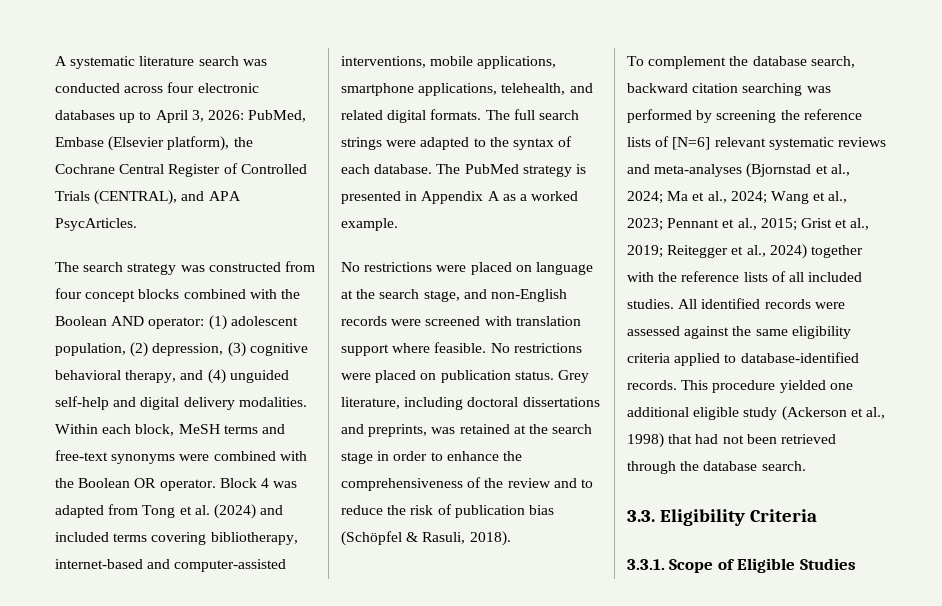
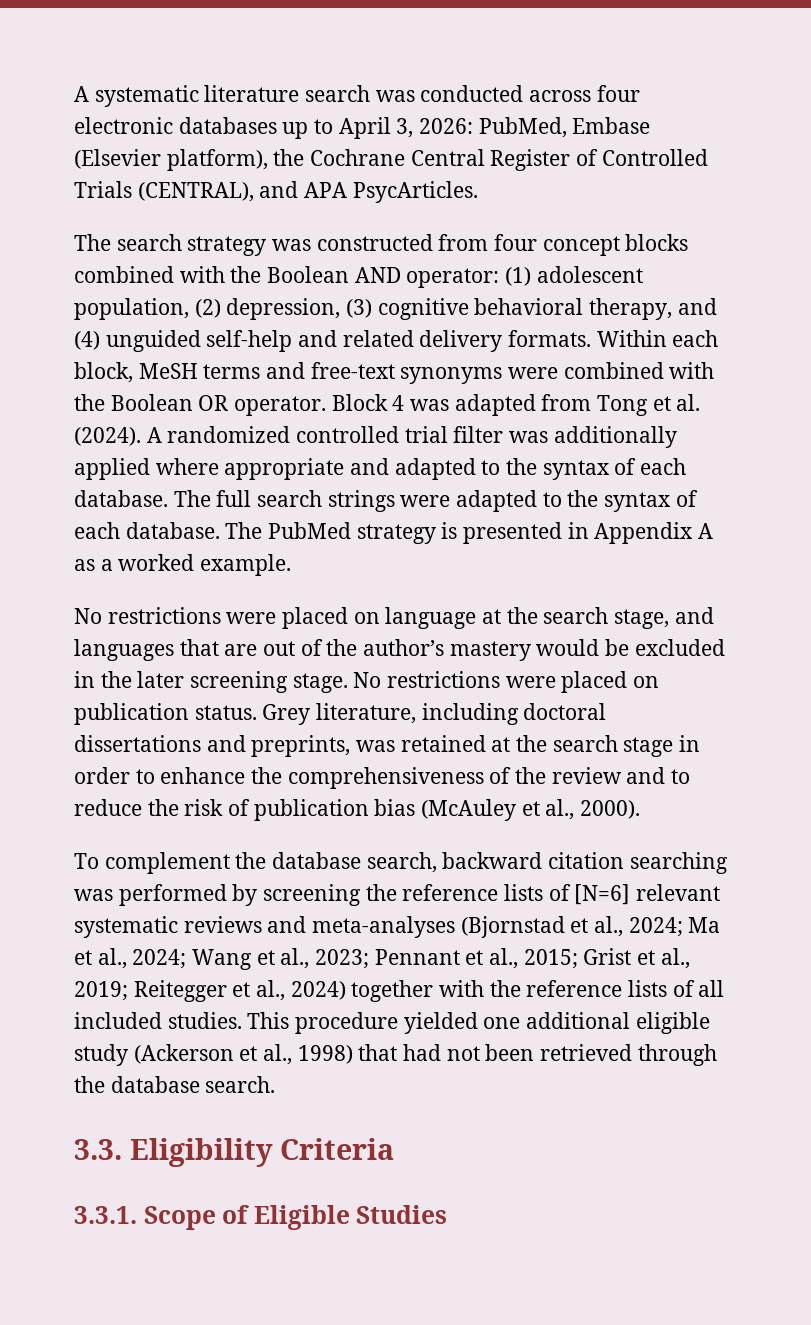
- The search strategy was constructed from four concept blocks combined with the Boolean AND operator: (1) adolescent population, (2) depression, (3) cognitive behavioral therapy, and (4) unguided self-help and digital delivery modalities.
+ The search strategy was constructed from four concept blocks combined with the Boolean AND operator: (1) adolescent population, (2) depression, (3) cognitive behavioral therapy, and (4) unguided self-help and related delivery formats.
- Block 4 was adapted from Tong et al. (2024) and included terms covering bibliotherapy, internet-based and computer-assisted interventions, mobile applications, smartphone applications, telehealth, and related digital formats.
+ Block 4 was adapted from Tong et al. (2024). A randomized controlled trial filter was additionally applied where appropriate and adapted to the syntax of each database.
- No restrictions were placed on language at the search stage, and non-English records were screened with translation support where feasible.
+ No restrictions were placed on language at the search stage, and languages that are out of the author’s mastery would be excluded in the later screening stage.
- Grey literature, including doctoral dissertations and preprints, was retained at the search stage in order to enhance the comprehensiveness of the review and to reduce the risk of publication bias (Schöpfel & Rasuli, 2018).
+ Grey literature, including doctoral dissertations and preprints, was retained at the search stage in order to enhance the comprehensiveness of the review and to reduce the risk of publication bias (McAuley et al., 2000).
- All identified records were assessed against the same eligibility criteria applied to database-identified records.

